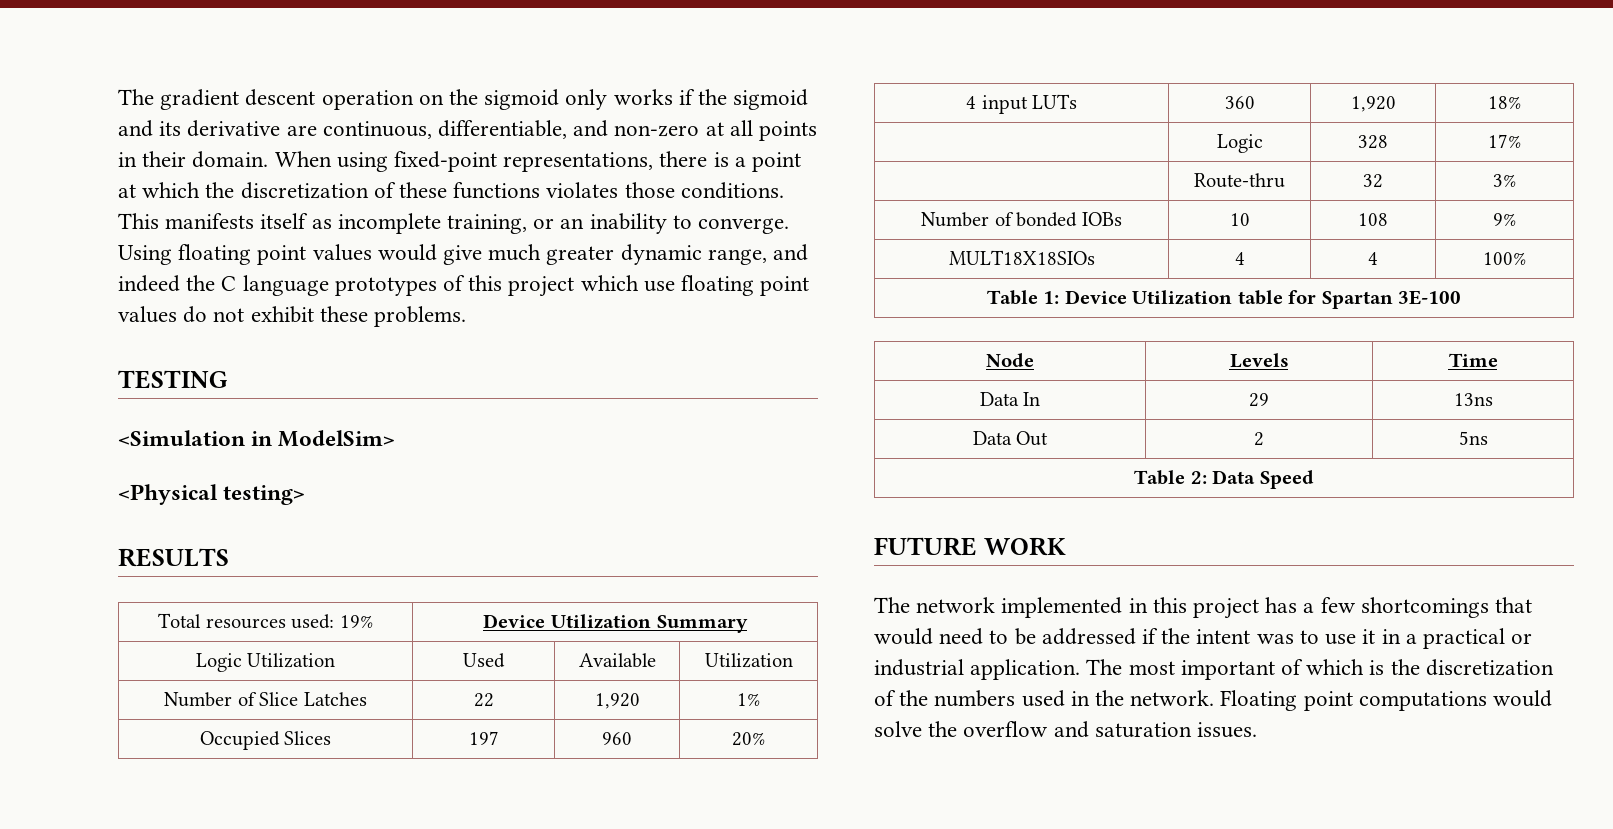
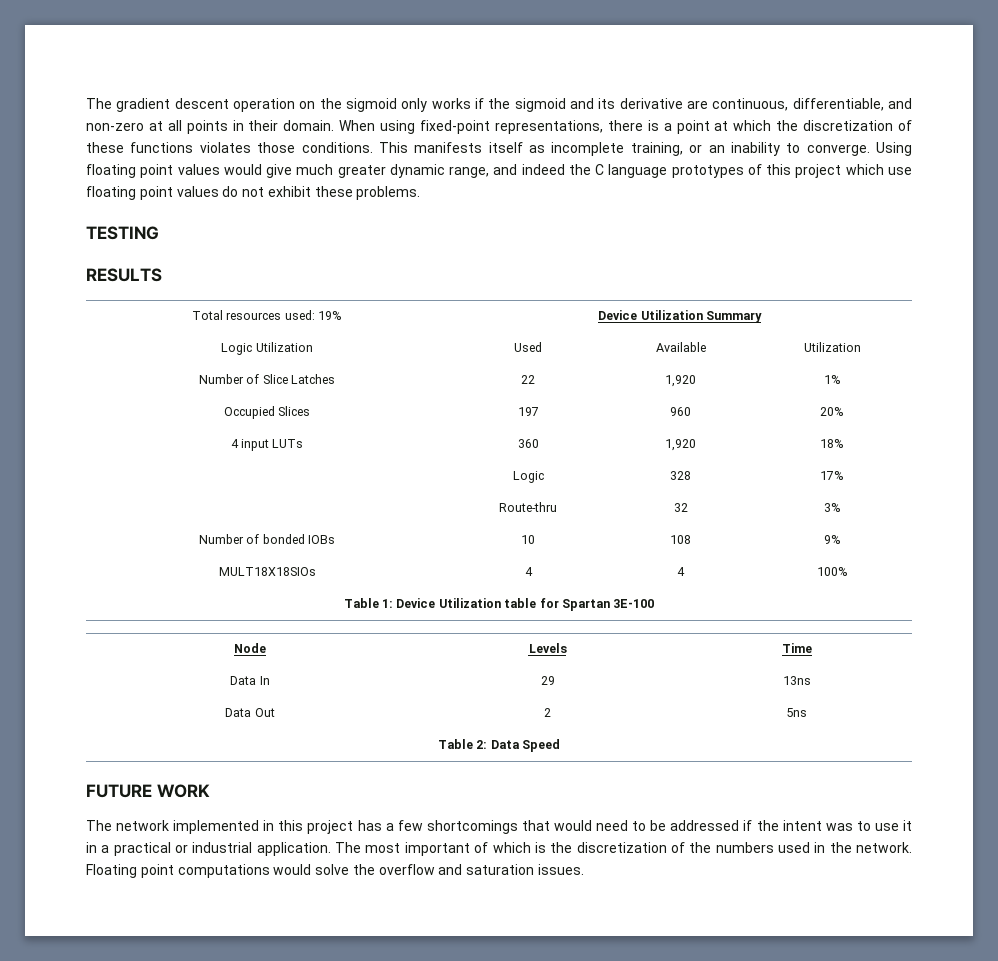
- <Simulation in ModelSim>
- <Physical testing>

